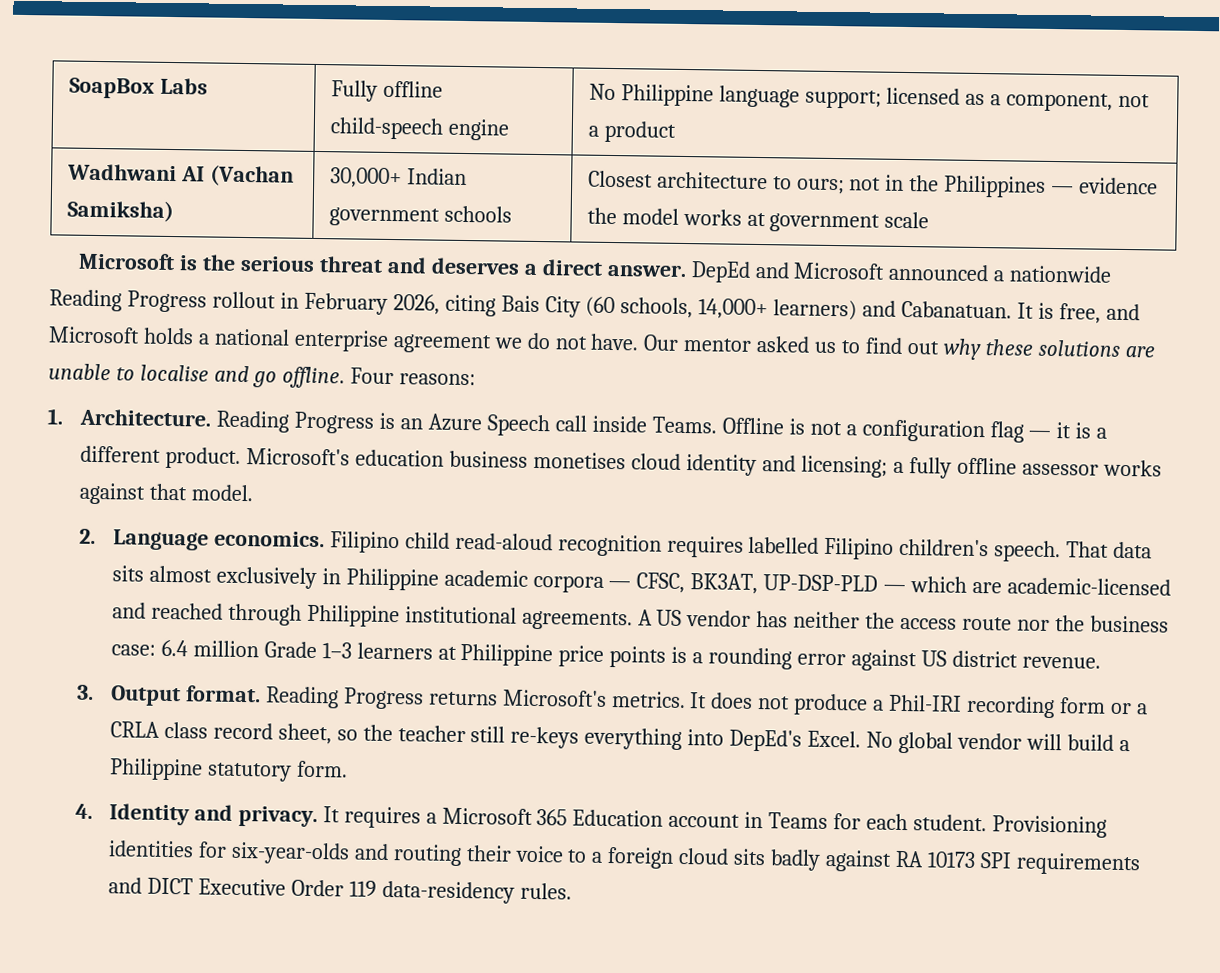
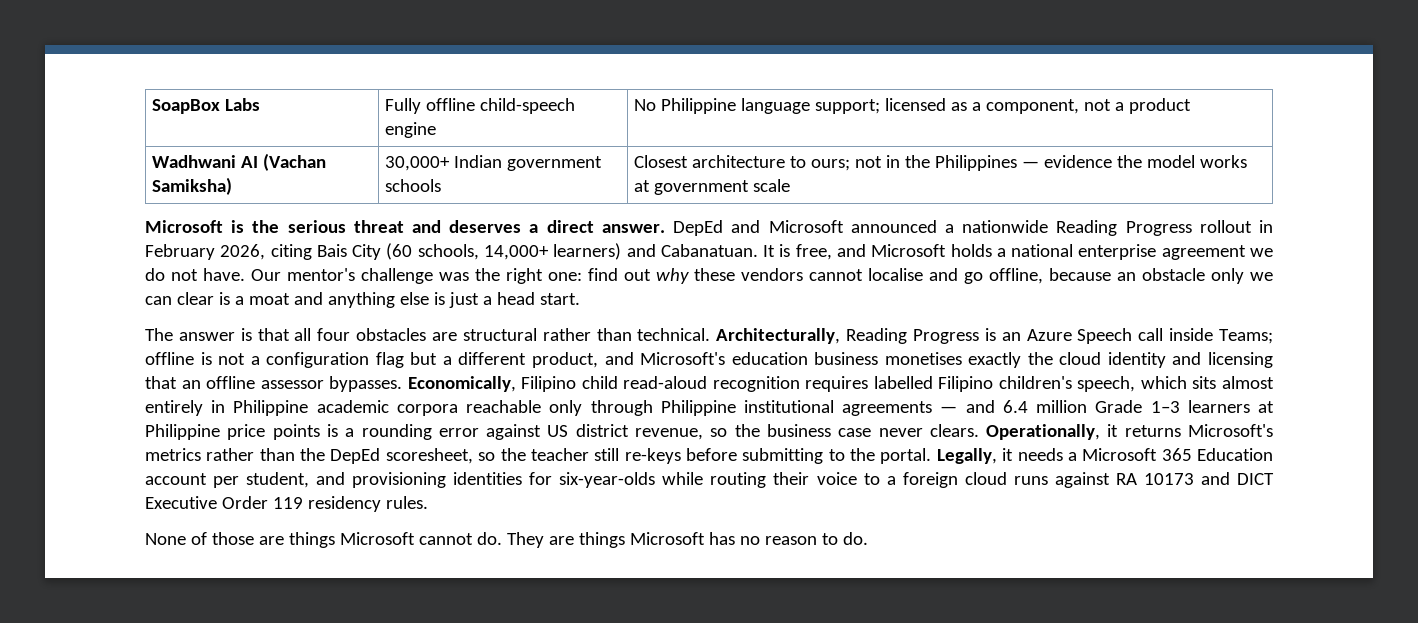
- Our mentor asked us to find out why these solutions are unable to localise and go offline. Four reasons:
- 1. Architecture. Reading Progress is an Azure Speech call inside Teams. Offline is not a configuration flag — it is a different product. Microsoft's education business monetises cloud identity and licensing; a fully offline assessor works against that model.
- 2. Language economics. Filipino child read-aloud recognition requires labelled Filipino children's speech. That data sits almost exclusively in Philippine academic corpora — CFSC, BK3AT, UP-DSP-PLD — which are academic-licensed and reached through Philippine institutional agreements. A US vendor has neither the access route nor the business case: 6.4 million Grade 1–3 learners at Philippine price points is a rounding error against US district revenue.
- 3. Output format. Reading Progress returns Microsoft's metrics. It does not produce a Phil-IRI recording form or a CRLA class record sheet, so the teacher still re-keys everything into DepEd's Excel. No global vendor will build a Philippine statutory form.
- 4. Identity and privacy. It requires a Microsoft 365 Education account in Teams for each student. Provisioning identities for six-year-olds and routing their voice to a foreign cloud sits badly against RA 10173 SPI requirements and DICT Executive Order 119 data-residency rules.
+ Our mentor's challenge was the right one: find out why these vendors cannot localise and go offline, because an obstacle only we can clear is a moat and anything else is just a head start.
+ The answer is that all four obstacles are structural rather than technical. Architecturally, Reading Progress is an Azure Speech call inside Teams; offline is not a configuration flag but a different product, and Microsoft's education business monetises exactly the cloud identity and licensing that an offline assessor bypasses. Economically, Filipino child read-aloud recognition requires labelled Filipino children's speech, which sits almost entirely in Philippine academic corpora reachable only through Philippine institutional agreements — and 6.4 million Grade 1–3 learners at Philippine price points is a rounding error against US district revenue, so the business case never clears. Operationally, it returns Microsoft's metrics rather than the DepEd scoresheet, so the teacher still re-keys before submitting to the portal. Legally, it needs a Microsoft 365 Education account per student, and provisioning identities for six-year-olds while routing their voice to a foreign cloud runs against RA 10173 and DICT Executive Order 119 residency rules.
+ None of those are things Microsoft cannot do. They are things Microsoft has no reason to do.

